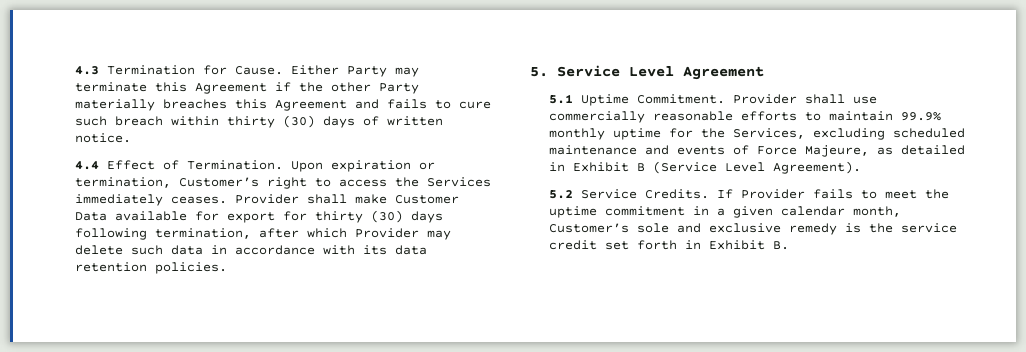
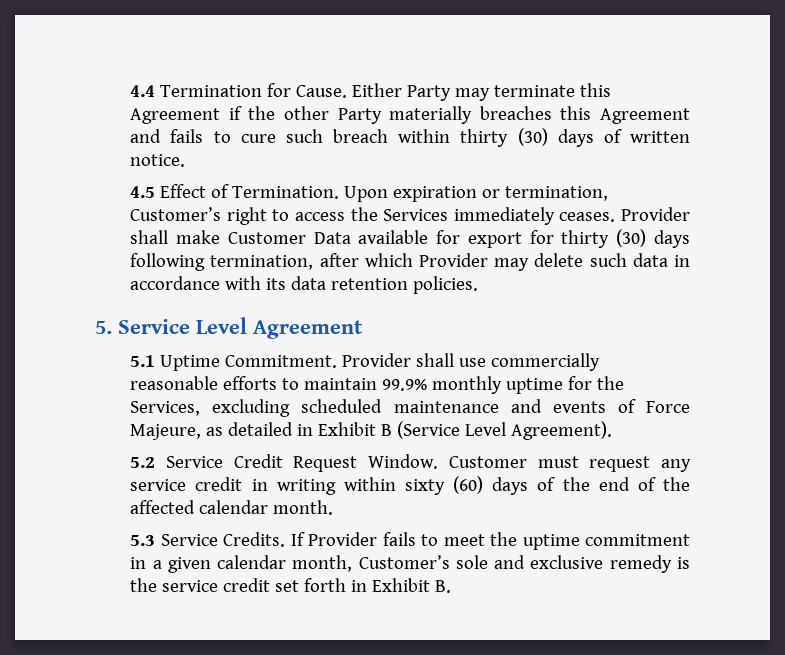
- 4.3 Termination for Cause.
+ 4.4 Termination for Cause.
- 4.4 Effect of Termination.
+ 4.5 Effect of Termination.
- 5.2 Service Credits.
+ 5.2 Service Credit Request Window. Customer must request any service credit in writing within sixty (60) days of the end of the affected calendar month.
+ 5.3 Service Credits.

